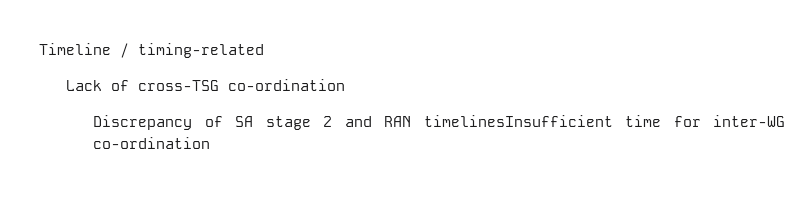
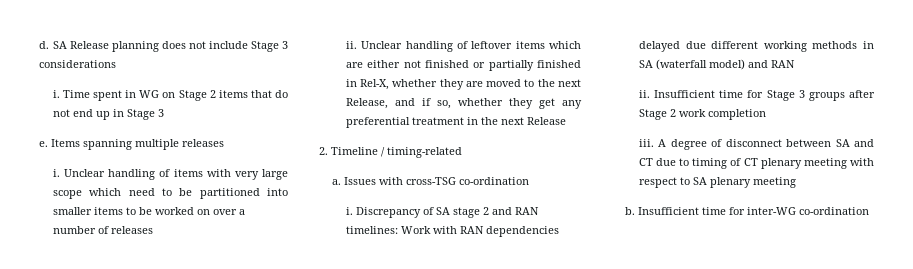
- Timeline / timing-related
+ d. SA Release planning does not include Stage 3 considerations
+ i. Time spent in WG on Stage 2 items that do not end up in Stage 3
+ e. Items spanning multiple releases
+ i. Unclear handling of items with very large scope which need to be partitioned into smaller items to be worked on over a number of releases
+ ii. Unclear handling of leftover items which are either not finished or partially finished in Rel-X, whether they are moved to the next Release, and if so, whether they get any preferential treatment in the next Release
+ 2. Timeline / timing-related
- Lack of cross-TSG co-ordination
- Discrepancy of SA stage 2 and RAN timelinesInsufficient time for inter-WG co-ordination
+ a. Issues with cross-TSG co-ordination
+ i. Discrepancy of SA stage 2 and RAN timelines: Work with RAN dependencies delayed due different working methods in SA (waterfall model) and RAN
+ ii. Insufficient time for Stage 3 groups after Stage 2 work completion
+ iii. A degree of disconnect between SA and CT due to timing of CT plenary meeting with respect to SA plenary meeting
+ b. Insufficient time for inter-WG co-ordination

